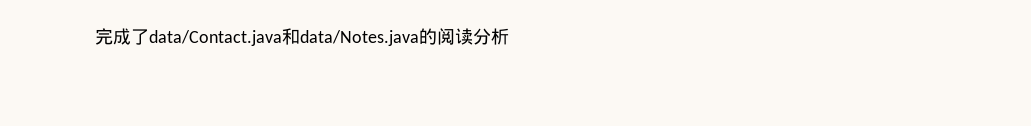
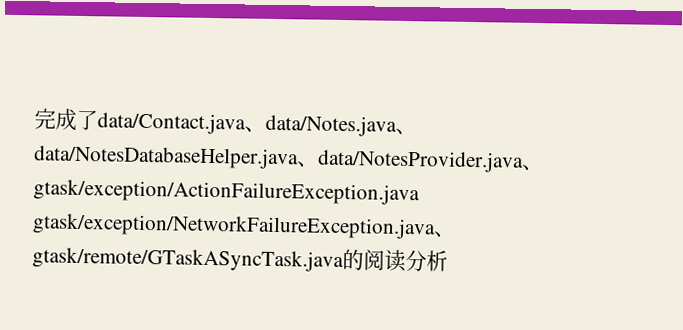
- 完成了data/Contact.java和data/Notes.java的阅读分析
+ 完成了data/Contact.java、data/Notes.java、data/NotesDatabaseHelper.java、data/NotesProvider.java、gtask/exception/ActionFailureException.java gtask/exception/NetworkFailureException.java、gtask/remote/GTaskASyncTask.java的阅读分析

